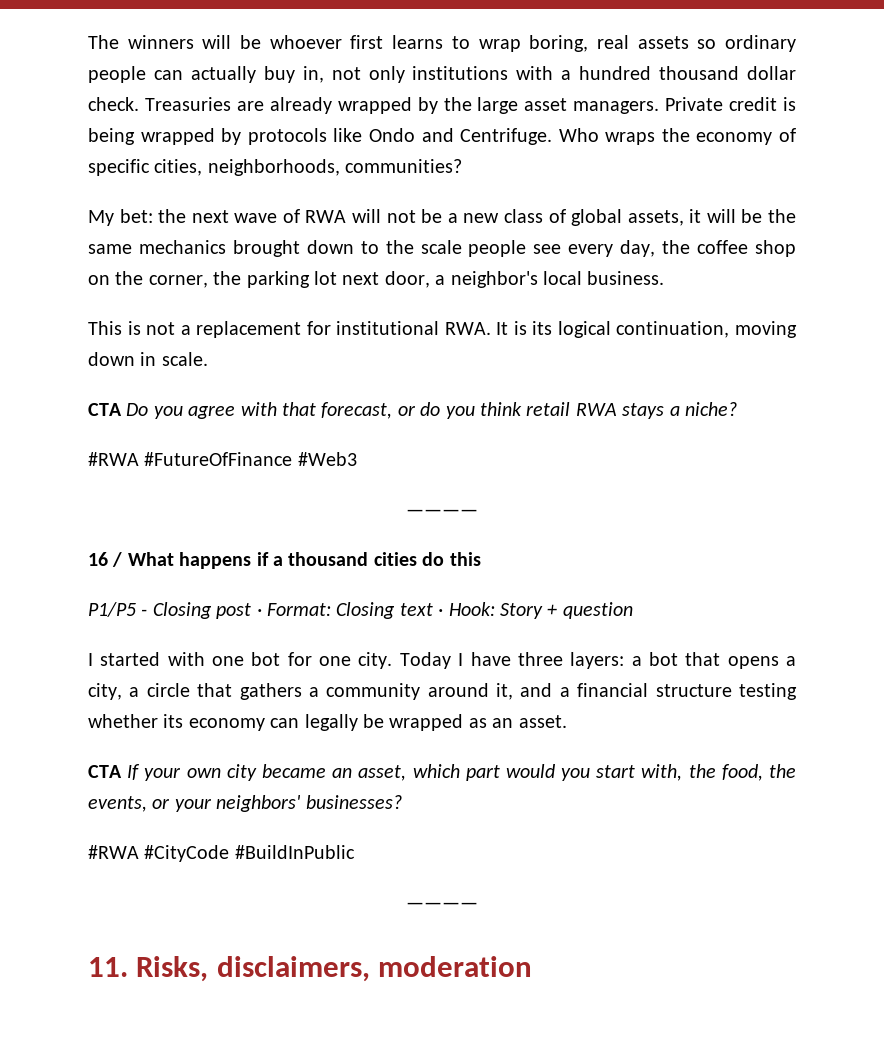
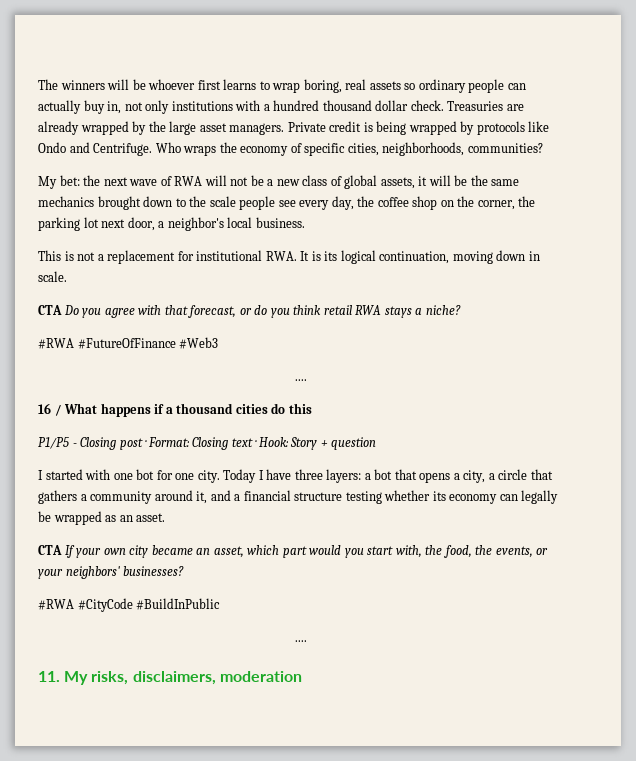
  #RWA #FutureOfFinance #Web3
- ————
+ ....
  #RWA #CityCode #BuildInPublic
- ————
+ ....
- 11. Risks, disclaimers, moderation
+ 11. My risks, disclaimers, moderation

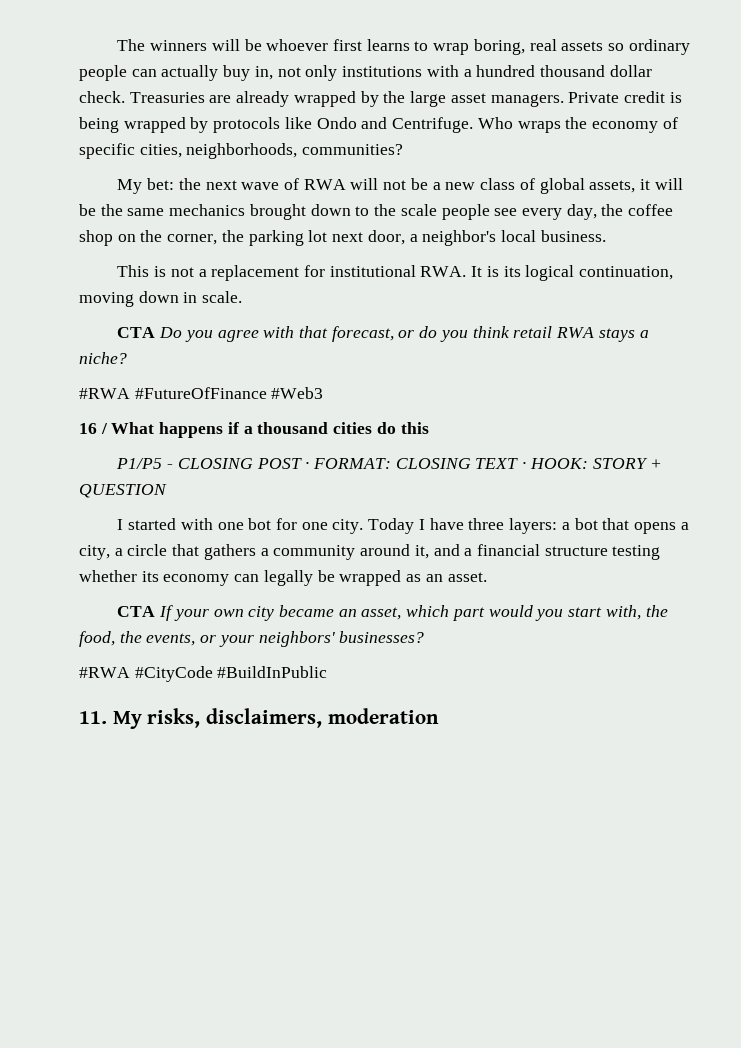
  #RWA #FutureOfFinance #Web3
- ....
- P1/P5 - Closing post · Format: Closing text · Hook: Story + question
+ P1/P5 - CLOSING POST · FORMAT: CLOSING TEXT · HOOK: STORY + QUESTION
  #RWA #CityCode #BuildInPublic
- ....

